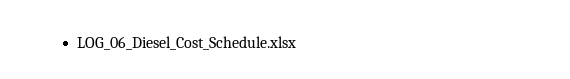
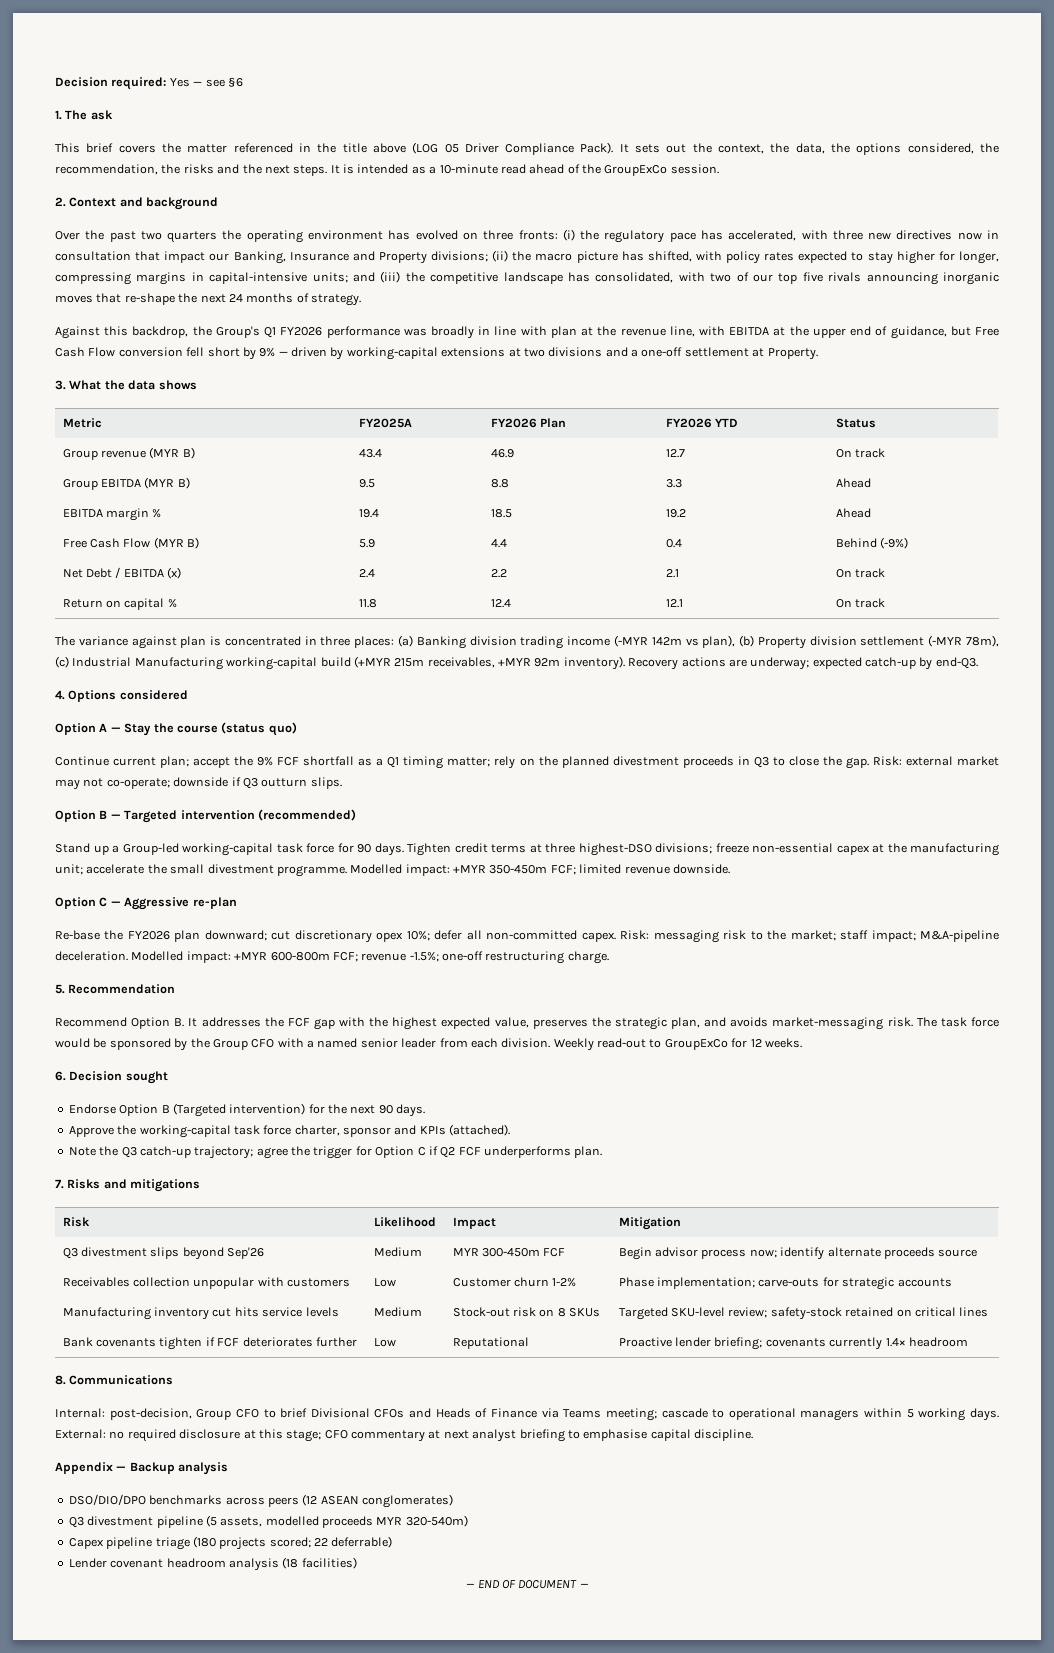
- LOG_06_Diesel_Cost_Schedule.xlsx
+ Decision required: Yes — see §6
+ 1. The ask
+ This brief covers the matter referenced in the title above (LOG 05 Driver Compliance Pack). It sets out the context, the data, the options considered, the recommendation, the risks and the next steps. It is intended as a 10-minute read ahead of the GroupExCo session.
+ 2. Context and background
+ Over the past two quarters the operating environment has evolved on three fronts: (i) the regulatory pace has accelerated, with three new directives now in consultation that impact our Banking, Insurance and Property divisions; (ii) the macro picture has shifted, with policy rates expected to stay higher for longer, compressing margins in capital-intensive units; and (iii) the competitive landscape has consolidated, with two of our top five rivals announcing inorganic moves that re-shape the next 24 months of strategy.
+ Against this backdrop, the Group's Q1 FY2026 performance was broadly in line with plan at the revenue line, with EBITDA at the upper end of guidance, but Free Cash Flow conversion fell short by 9% — driven by working-capital extensions at two divisions and a one-off settlement at Property.
+ 3. What the data shows
+ Metric | FY2025A | FY2026 Plan | FY2026 YTD | Status
+ Group revenue (MYR B) | 43.4 | 46.9 | 12.7 | On track
+ Group EBITDA (MYR B) | 9.5 | 8.8 | 3.3 | Ahead
+ EBITDA margin % | 19.4 | 18.5 | 19.2 | Ahead
+ Free Cash Flow (MYR B) | 5.9 | 4.4 | 0.4 | Behind (-9%)
+ Net Debt / EBITDA (x) | 2.4 | 2.2 | 2.1 | On track
+ Return on capital % | 11.8 | 12.4 | 12.1 | On track
+ The variance against plan is concentrated in three places: (a) Banking division trading income (-MYR 142m vs plan), (b) Property division settlement (-MYR 78m), (c) Industrial Manufacturing working-capital build (+MYR 215m receivables, +MYR 92m inventory). Recovery actions are underway; expected catch-up by end-Q3.
+ 4. Options considered
+ Option A — Stay the course (status quo)
+ Continue current plan; accept the 9% FCF shortfall as a Q1 timing matter; rely on the planned divestment proceeds in Q3 to close the gap. Risk: external market may not co-operate; downside if Q3 outturn slips.
+ Option B — Targeted intervention (recommended)
+ Stand up a Group-led working-capital task force for 90 days. Tighten credit terms at three highest-DSO divisions; freeze non-essential capex at the manufacturing unit; accelerate the small divestment programme. Modelled impact: +MYR 350-450m FCF; limited revenue downside.
+ Option C — Aggressive re-plan
+ Re-base the FY2026 plan downward; cut discretionary opex 10%; defer all non-committed capex. Risk: messaging risk to the market; staff impact; M&A-pipeline deceleration. Modelled impact: +MYR 600-800m FCF; revenue -1.5%; one-off restructuring charge.
+ 5. Recommendation
+ Recommend Option B. It addresses the FCF gap with the highest expected value, preserves the strategic plan, and avoids market-messaging risk. The task force would be sponsored by the Group CFO with a named senior leader from each division. Weekly read-out to GroupExCo for 12 weeks.
+ 6. Decision sought
+ Endorse Option B (Targeted intervention) for the next 90 days.
+ Approve the working-capital task force charter, sponsor and KPIs (attached).
+ Note the Q3 catch-up trajectory; agree the trigger for Option C if Q2 FCF underperforms plan.
+ 7. Risks and mitigations
+ Risk | Likelihood | Impact | Mitigation
+ Q3 divestment slips beyond Sep'26 | Medium | MYR 300-450m FCF | Begin advisor process now; identify alternate proceeds source
+ Receivables collection unpopular with customers | Low | Customer churn 1-2% | Phase implementation; carve-outs for strategic accounts
+ Manufacturing inventory cut hits service levels | Medium | Stock-out risk on 8 SKUs | Targeted SKU-level review; safety-stock retained on critical lines
+ Bank covenants tighten if FCF deteriorates further | Low | Reputational | Proactive lender briefing; covenants currently 1.4× headroom
+ 8. Communications
+ Internal: post-decision, Group CFO to brief Divisional CFOs and Heads of Finance via Teams meeting; cascade to operational managers within 5 working days. External: no required disclosure at this stage; CFO commentary at next analyst briefing to emphasise capital discipline.
+ Appendix — Backup analysis
+ DSO/DIO/DPO benchmarks across peers (12 ASEAN conglomerates)
+ Q3 divestment pipeline (5 assets, modelled proceeds MYR 320-540m)
+ Capex pipeline triage (180 projects scored; 22 deferrable)
+ Lender covenant headroom analysis (18 facilities)
+ — END OF DOCUMENT —

